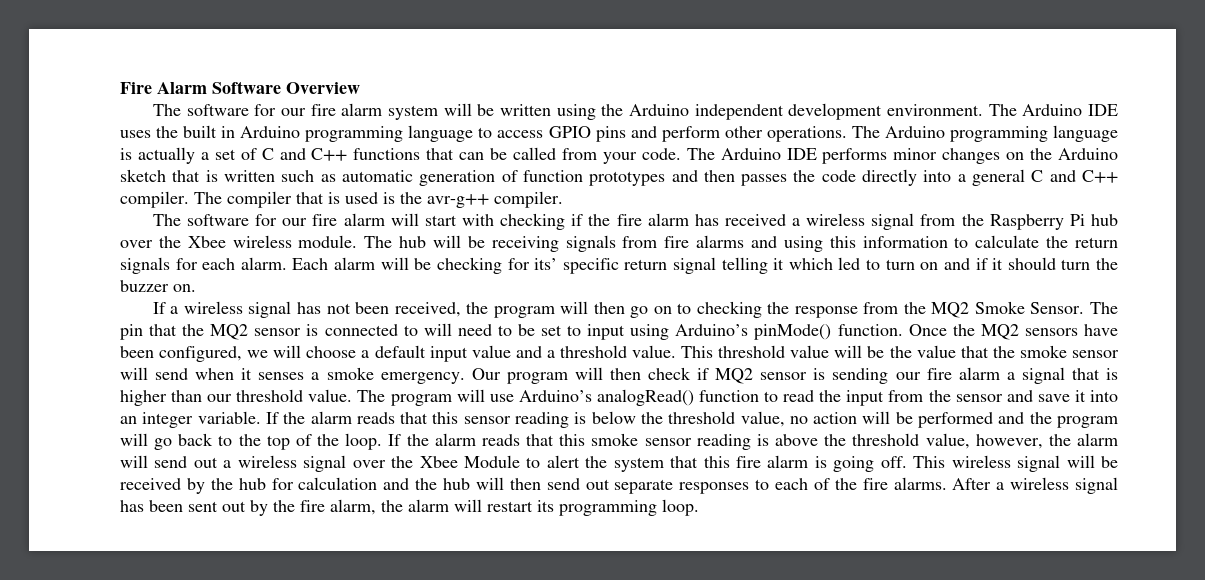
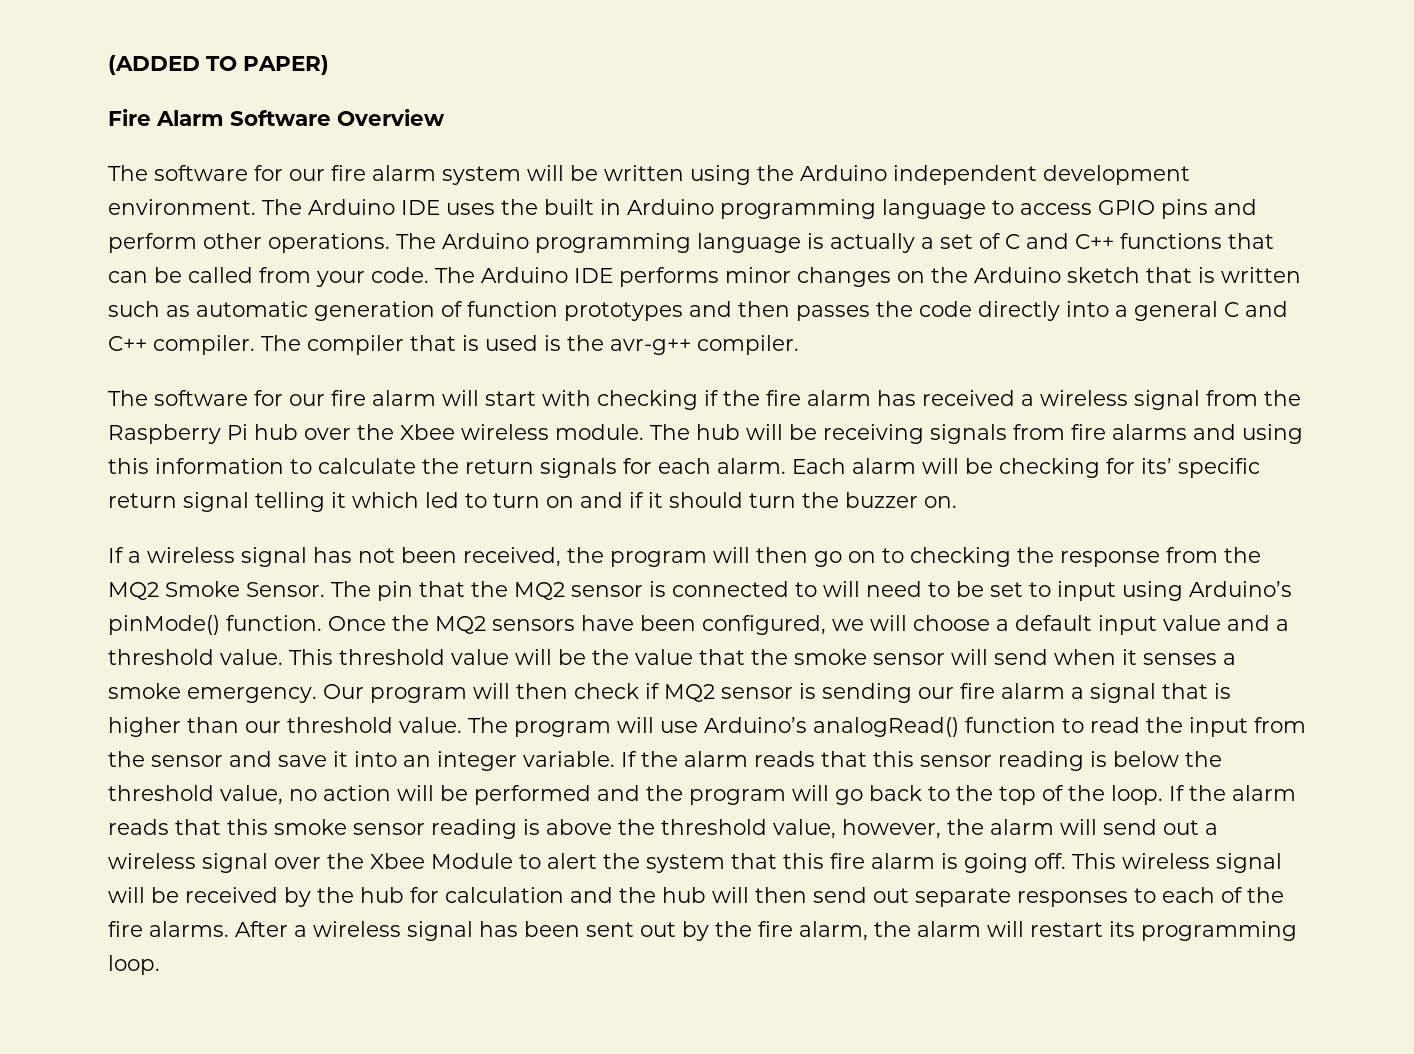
+ (ADDED TO PAPER)

